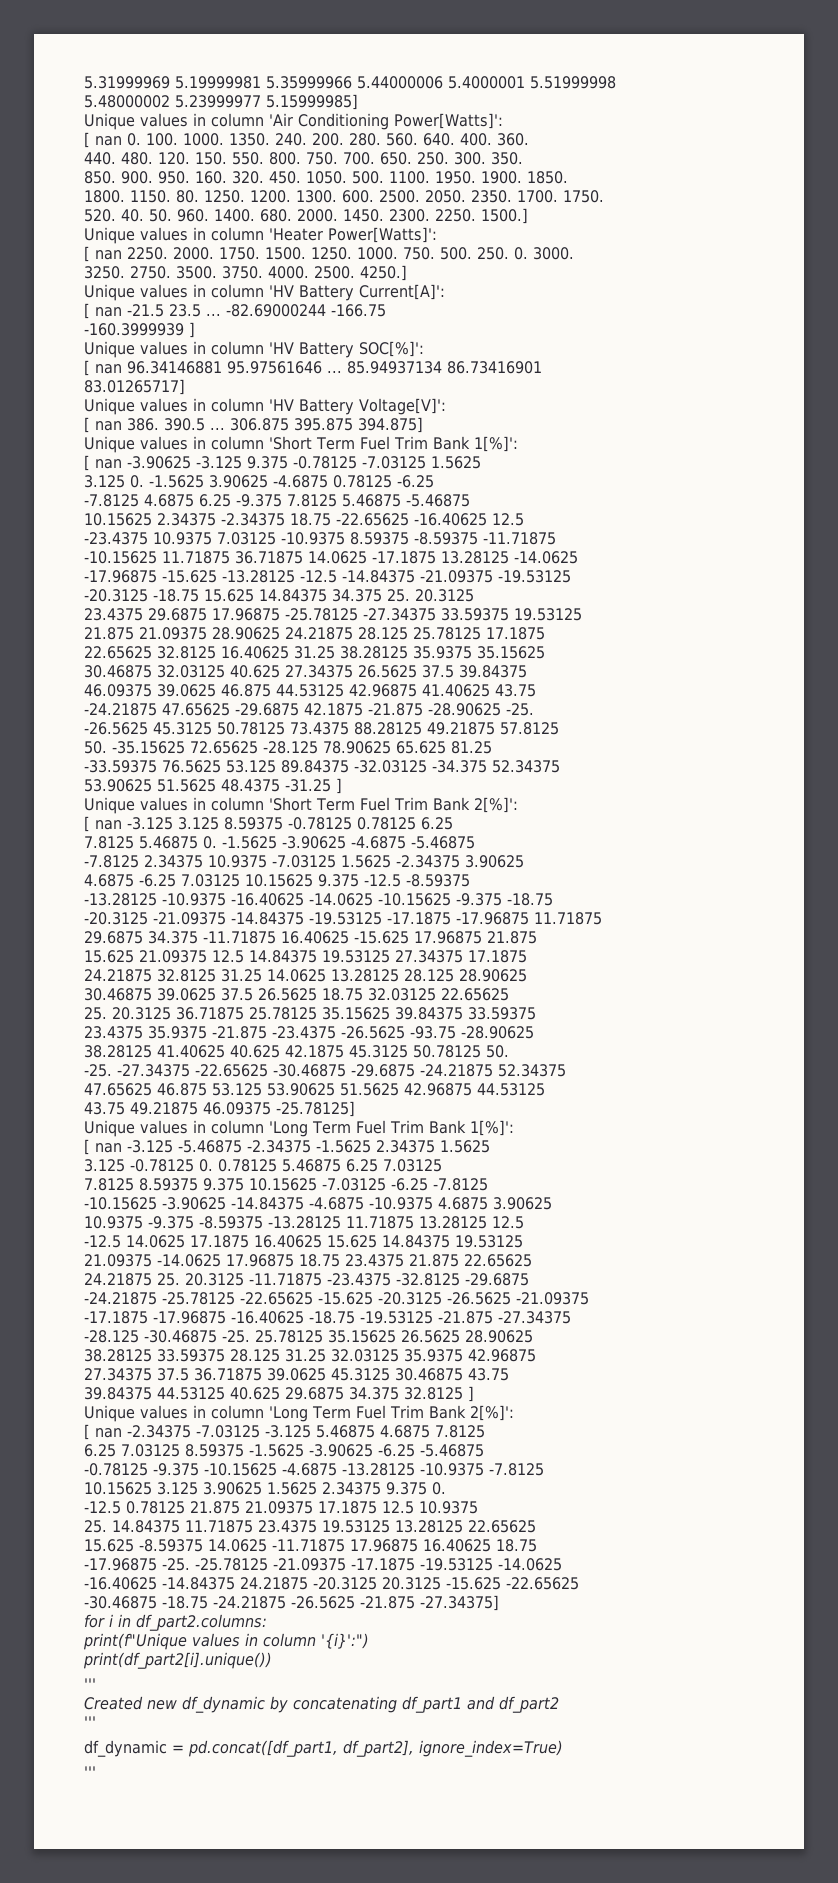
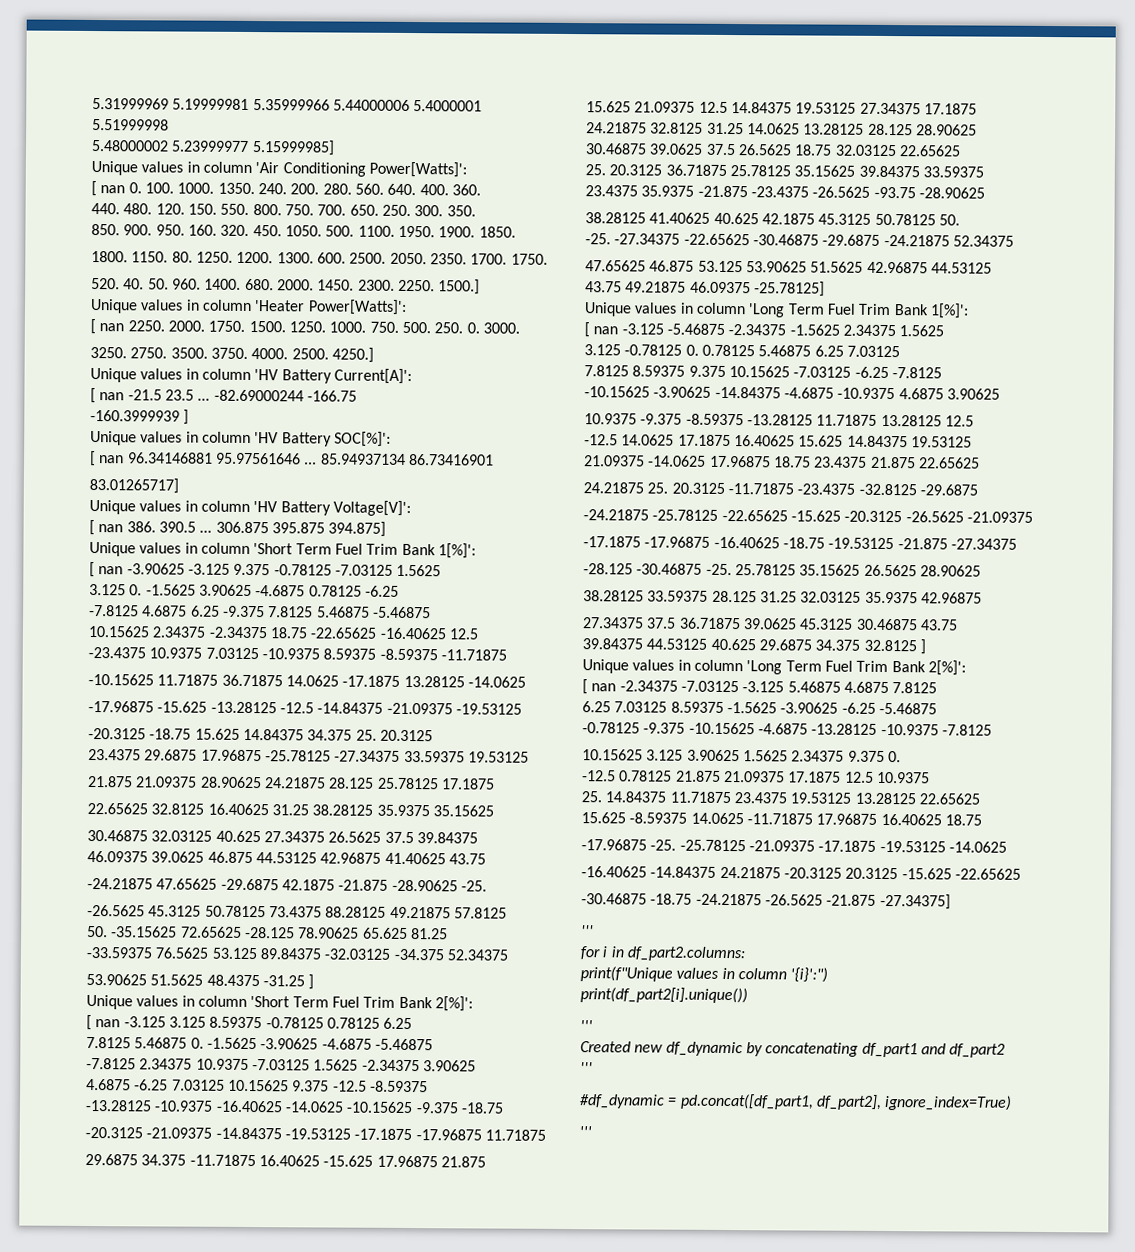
  -30.46875 -18.75 -24.21875 -26.5625 -21.875 -27.34375]
+ '''
- df_dynamic = pd.concat([df_part1, df_part2], ignore_index=True)
+ #df_dynamic = pd.concat([df_part1, df_part2], ignore_index=True)

